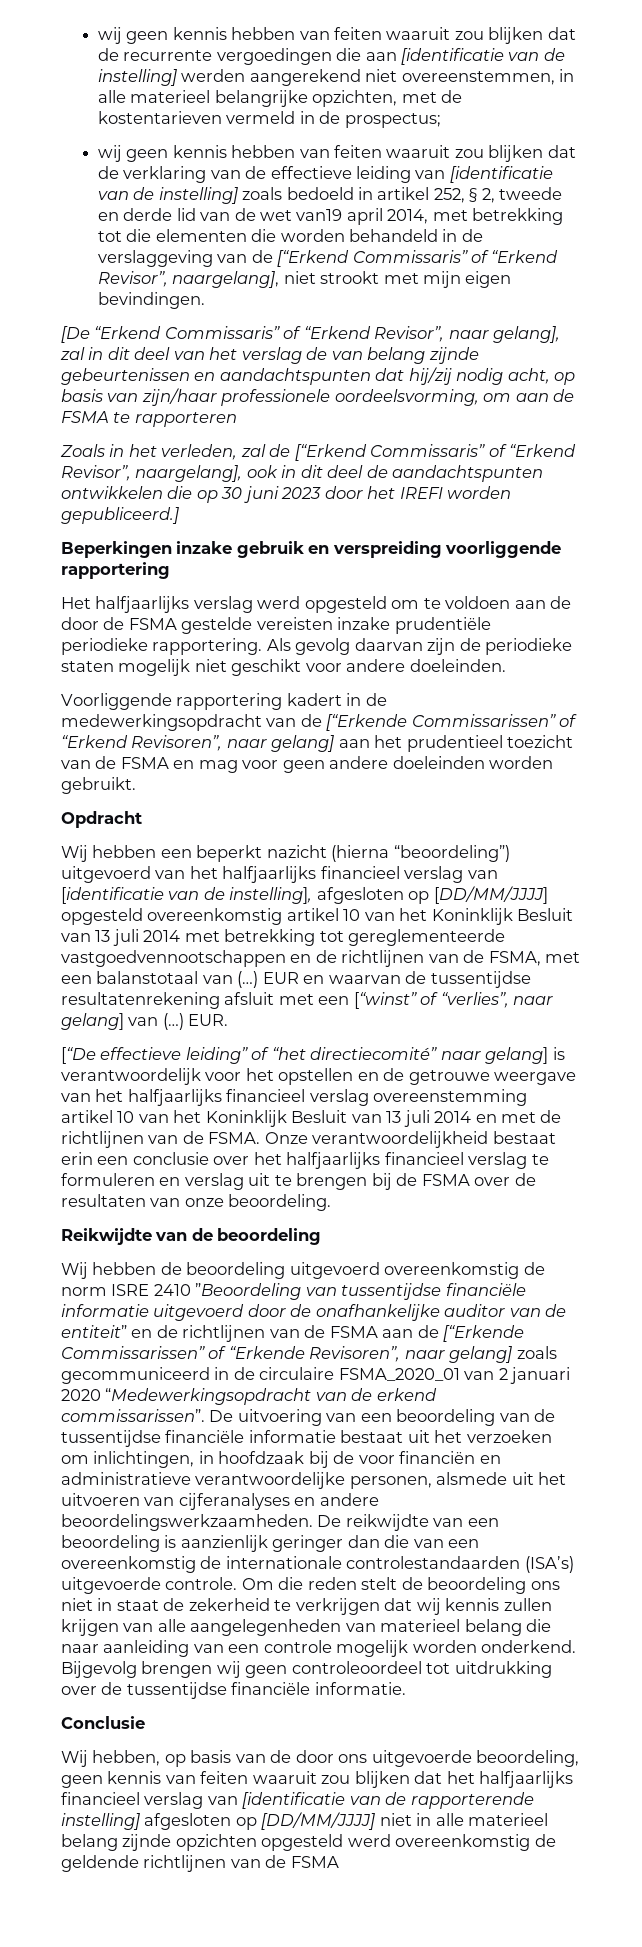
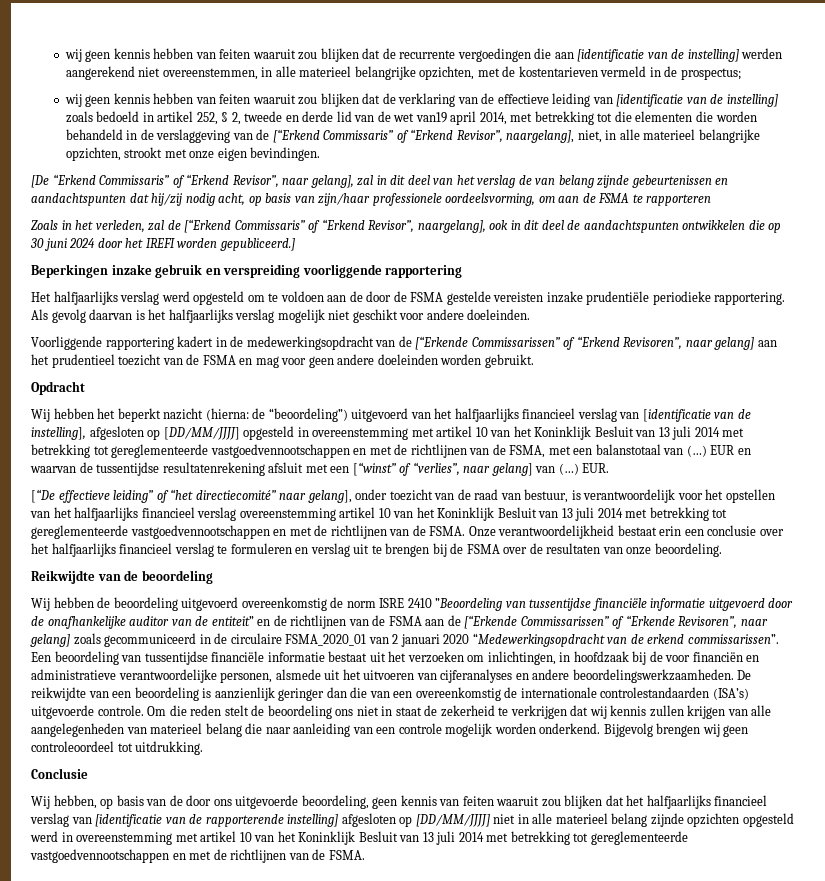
- wij geen kennis hebben van feiten waaruit zou blijken dat de verklaring van de effectieve leiding van [identificatie van de instelling] zoals bedoeld in artikel 252, § 2, tweede en derde lid van de wet van19 april 2014, met betrekking tot die elementen die worden behandeld in de verslaggeving van de [“Erkend Commissaris” of “Erkend Revisor”, naargelang], niet strookt met mijn eigen bevindingen.
+ wij geen kennis hebben van feiten waaruit zou blijken dat de verklaring van de effectieve leiding van [identificatie van de instelling] zoals bedoeld in artikel 252, § 2, tweede en derde lid van de wet van19 april 2014, met betrekking tot die elementen die worden behandeld in de verslaggeving van de [“Erkend Commissaris” of “Erkend Revisor”, naargelang], niet, in alle materieel belangrijke opzichten, strookt met onze eigen bevindingen.
- Zoals in het verleden, zal de [“Erkend Commissaris” of “Erkend Revisor”, naargelang], ook in dit deel de aandachtspunten ontwikkelen die op 30 juni 2023 door het IREFI worden gepubliceerd.]
+ Zoals in het verleden, zal de [“Erkend Commissaris” of “Erkend Revisor”, naargelang], ook in dit deel de aandachtspunten ontwikkelen die op 30 juni 2024 door het IREFI worden gepubliceerd.]
- Als gevolg daarvan zijn de periodieke staten mogelijk niet geschikt voor andere doeleinden.
+ Als gevolg daarvan is het halfjaarlijks verslag mogelijk niet geschikt voor andere doeleinden.
- Wij hebben een beperkt nazicht (hierna “beoordeling”) uitgevoerd van het halfjaarlijks financieel verslag van [identificatie van de instelling], afgesloten op [DD/MM/JJJJ] opgesteld overeenkomstig artikel 10 van het Koninklijk Besluit van 13 juli 2014 met betrekking tot gereglementeerde vastgoedvennootschappen en de richtlijnen van de FSMA, met een balanstotaal van (…)
+ Wij hebben het beperkt nazicht (hierna: de “beoordeling”) uitgevoerd van het halfjaarlijks financieel verslag van [identificatie van de instelling], afgesloten op [DD/MM/JJJJ] opgesteld in overeenstemming met artikel 10 van het Koninklijk Besluit van 13 juli 2014 met betrekking tot gereglementeerde vastgoedvennootschappen en met de richtlijnen van de FSMA, met een balanstotaal van (…)
- [“De effectieve leiding” of “het directiecomité” naar gelang] is verantwoordelijk voor het opstellen en de getrouwe weergave van het halfjaarlijks financieel verslag overeenstemming artikel 10 van het Koninklijk Besluit van 13 juli 2014 en met de richtlijnen van de FSMA.
+ [“De effectieve leiding” of “het directiecomité” naar gelang], onder toezicht van de raad van bestuur, is verantwoordelijk voor het opstellen van het halfjaarlijks financieel verslag overeenstemming artikel 10 van het Koninklijk Besluit van 13 juli 2014 met betrekking tot gereglementeerde vastgoedvennootschappen en met de richtlijnen van de FSMA.
- De uitvoering van een beoordeling van de tussentijdse financiële informatie bestaat uit het verzoeken om inlichtingen, in hoofdzaak bij de voor financiën en administratieve verantwoordelijke personen, alsmede uit het uitvoeren van cijferanalyses en andere beoordelingswerkzaamheden.
+ Een beoordeling van tussentijdse financiële informatie bestaat uit het verzoeken om inlichtingen, in hoofdzaak bij de voor financiën en administratieve verantwoordelijke personen, alsmede uit het uitvoeren van cijferanalyses en andere beoordelingswerkzaamheden.
- Bijgevolg brengen wij geen controleoordeel tot uitdrukking over de tussentijdse financiële informatie.
+ Bijgevolg brengen wij geen controleoordeel tot uitdrukking.
- Wij hebben, op basis van de door ons uitgevoerde beoordeling, geen kennis van feiten waaruit zou blijken dat het halfjaarlijks financieel verslag van [identificatie van de rapporterende instelling] afgesloten op [DD/MM/JJJJ] niet in alle materieel belang zijnde opzichten opgesteld werd overeenkomstig de geldende richtlijnen van de FSMA
+ Wij hebben, op basis van de door ons uitgevoerde beoordeling, geen kennis van feiten waaruit zou blijken dat het halfjaarlijks financieel verslag van [identificatie van de rapporterende instelling] afgesloten op [DD/MM/JJJJ] niet in alle materieel belang zijnde opzichten opgesteld werd in overeenstemming met artikel 10 van het Koninklijk Besluit van 13 juli 2014 met betrekking tot gereglementeerde vastgoedvennootschappen en met de richtlijnen van de FSMA.

